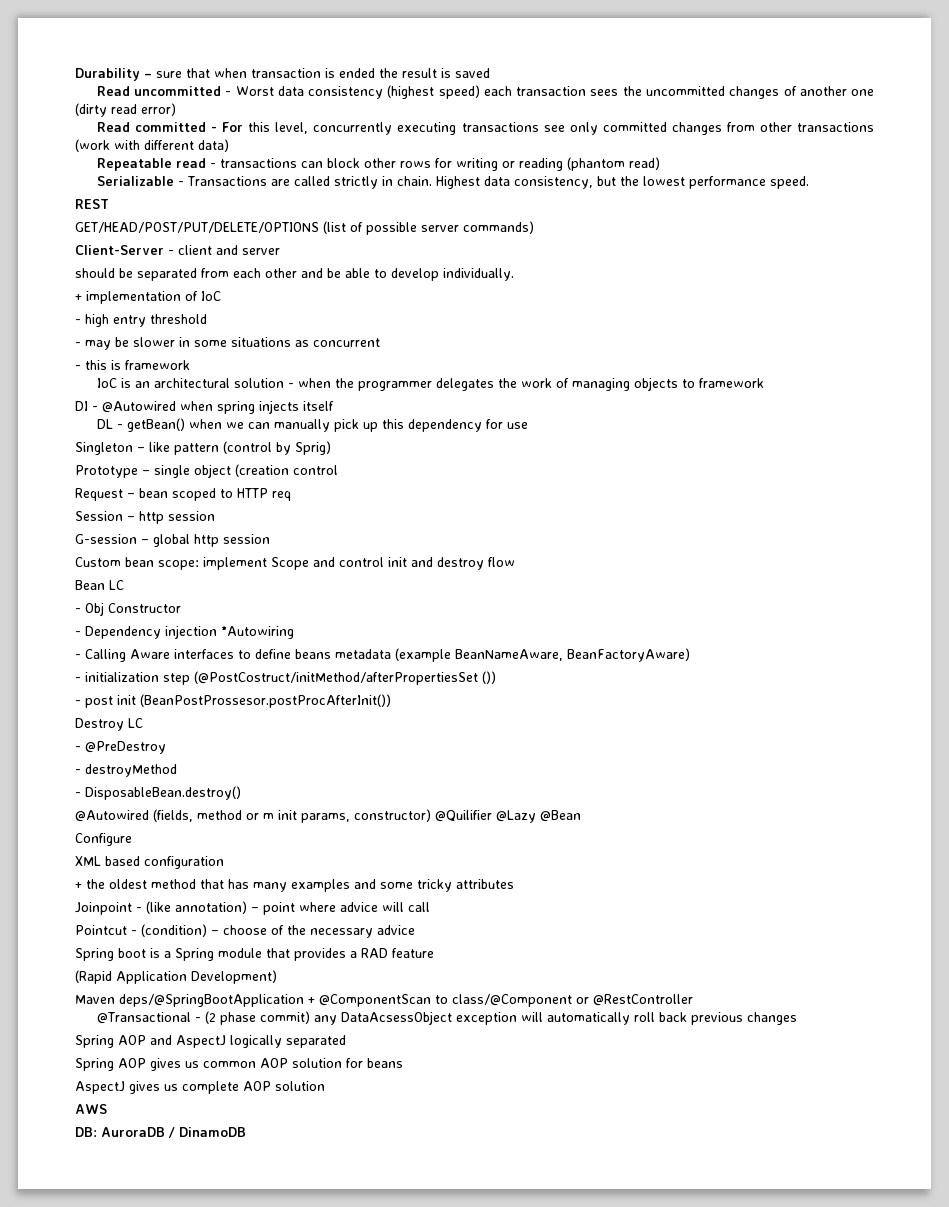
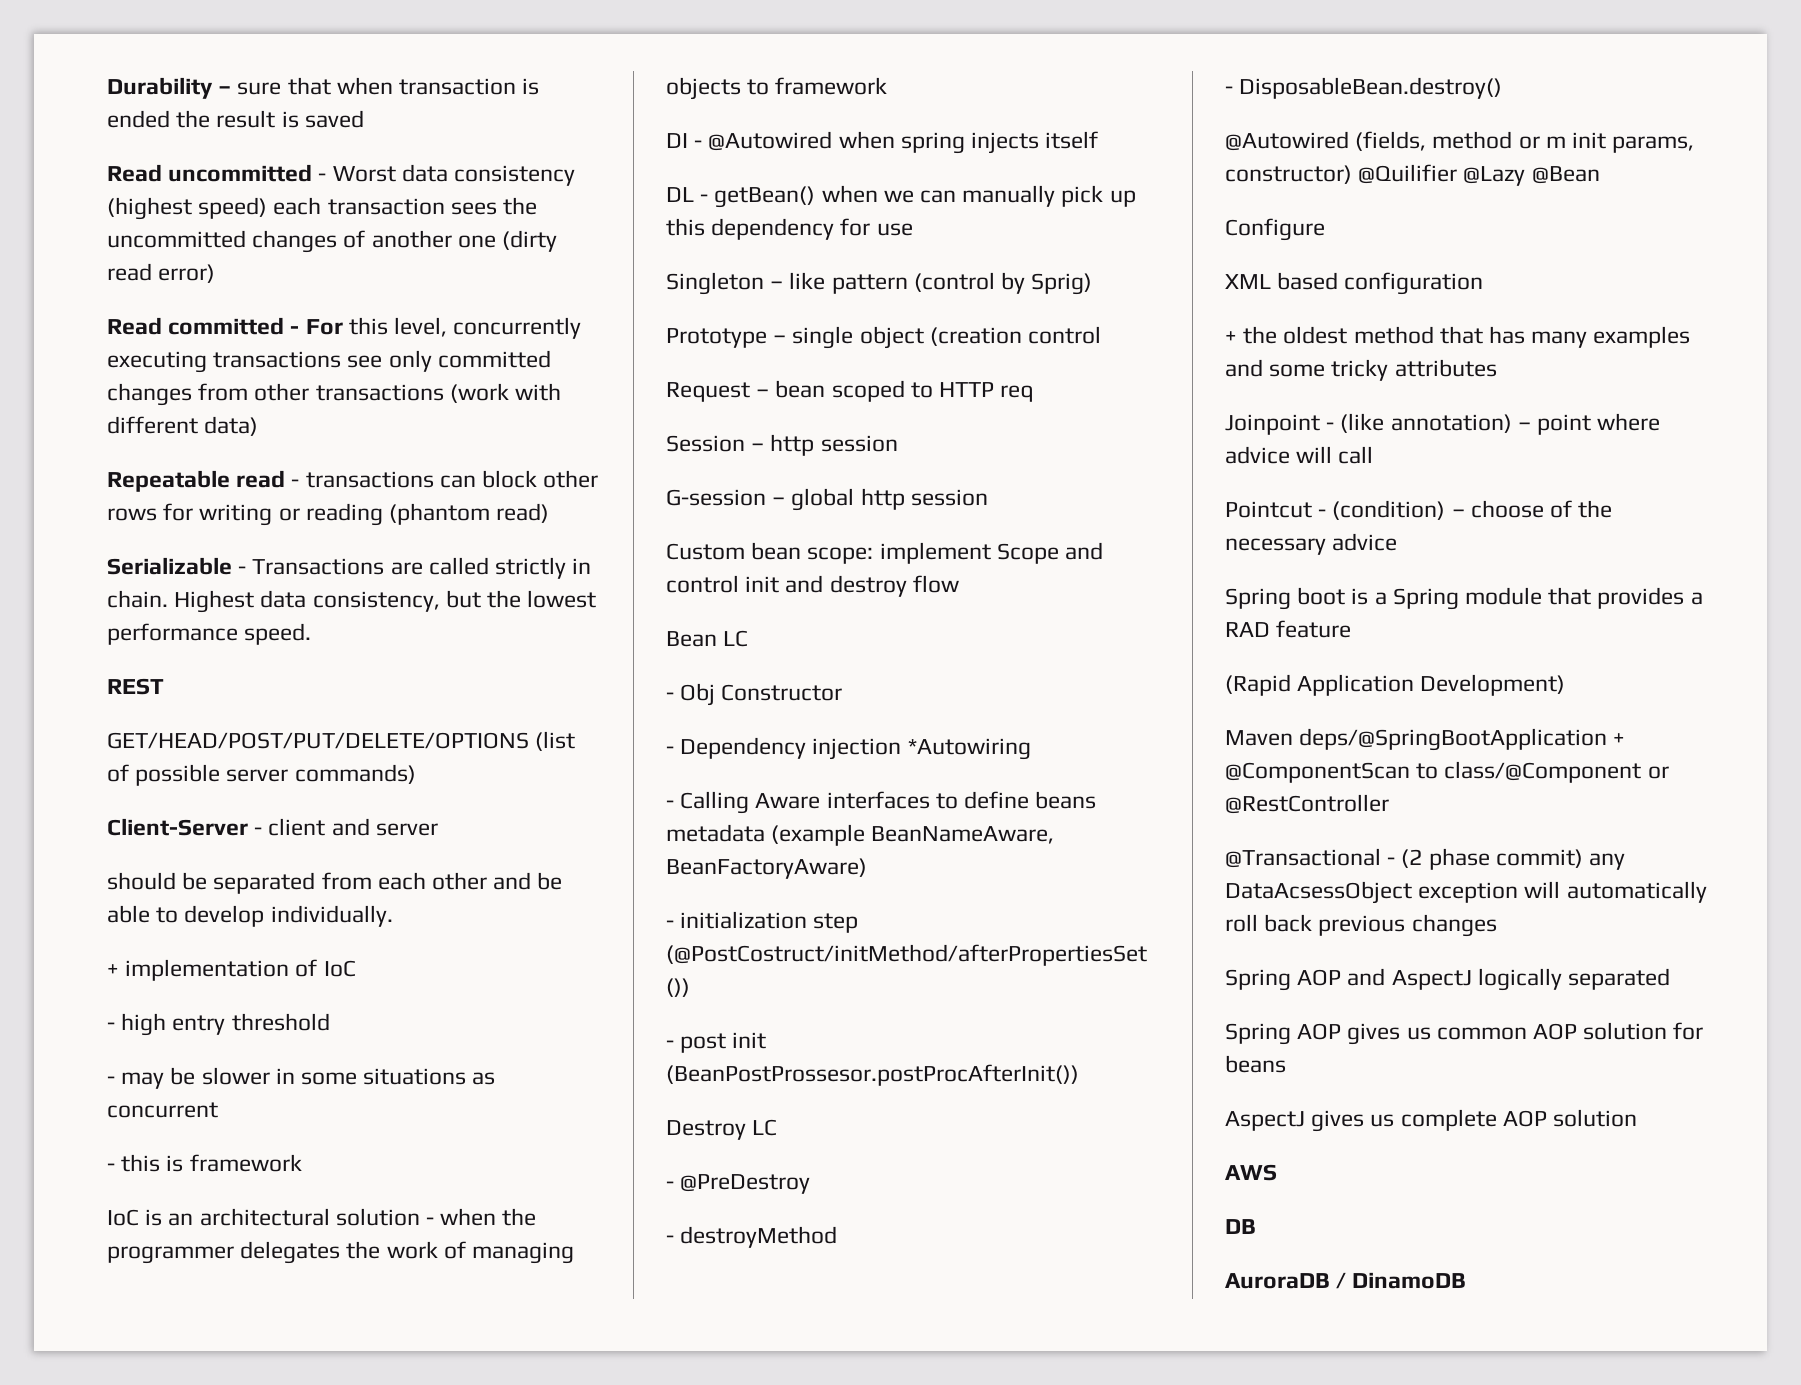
- DB: AuroraDB / DinamoDB
+ DB
+ AuroraDB / DinamoDB

